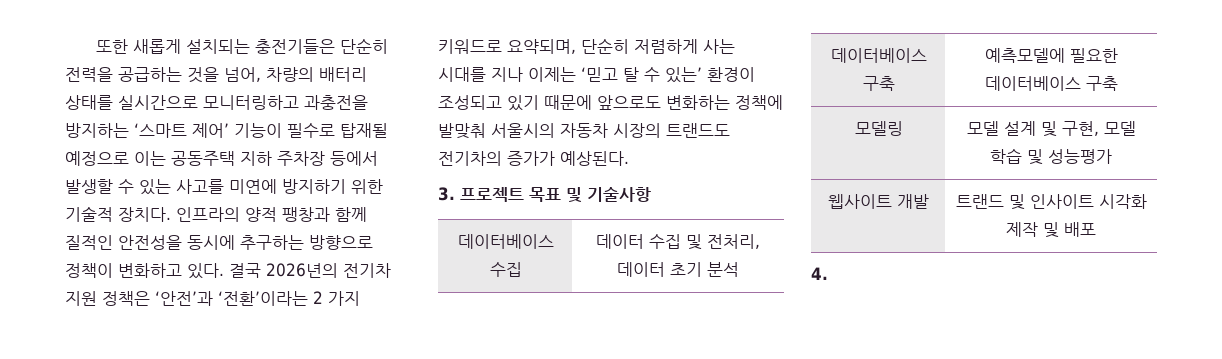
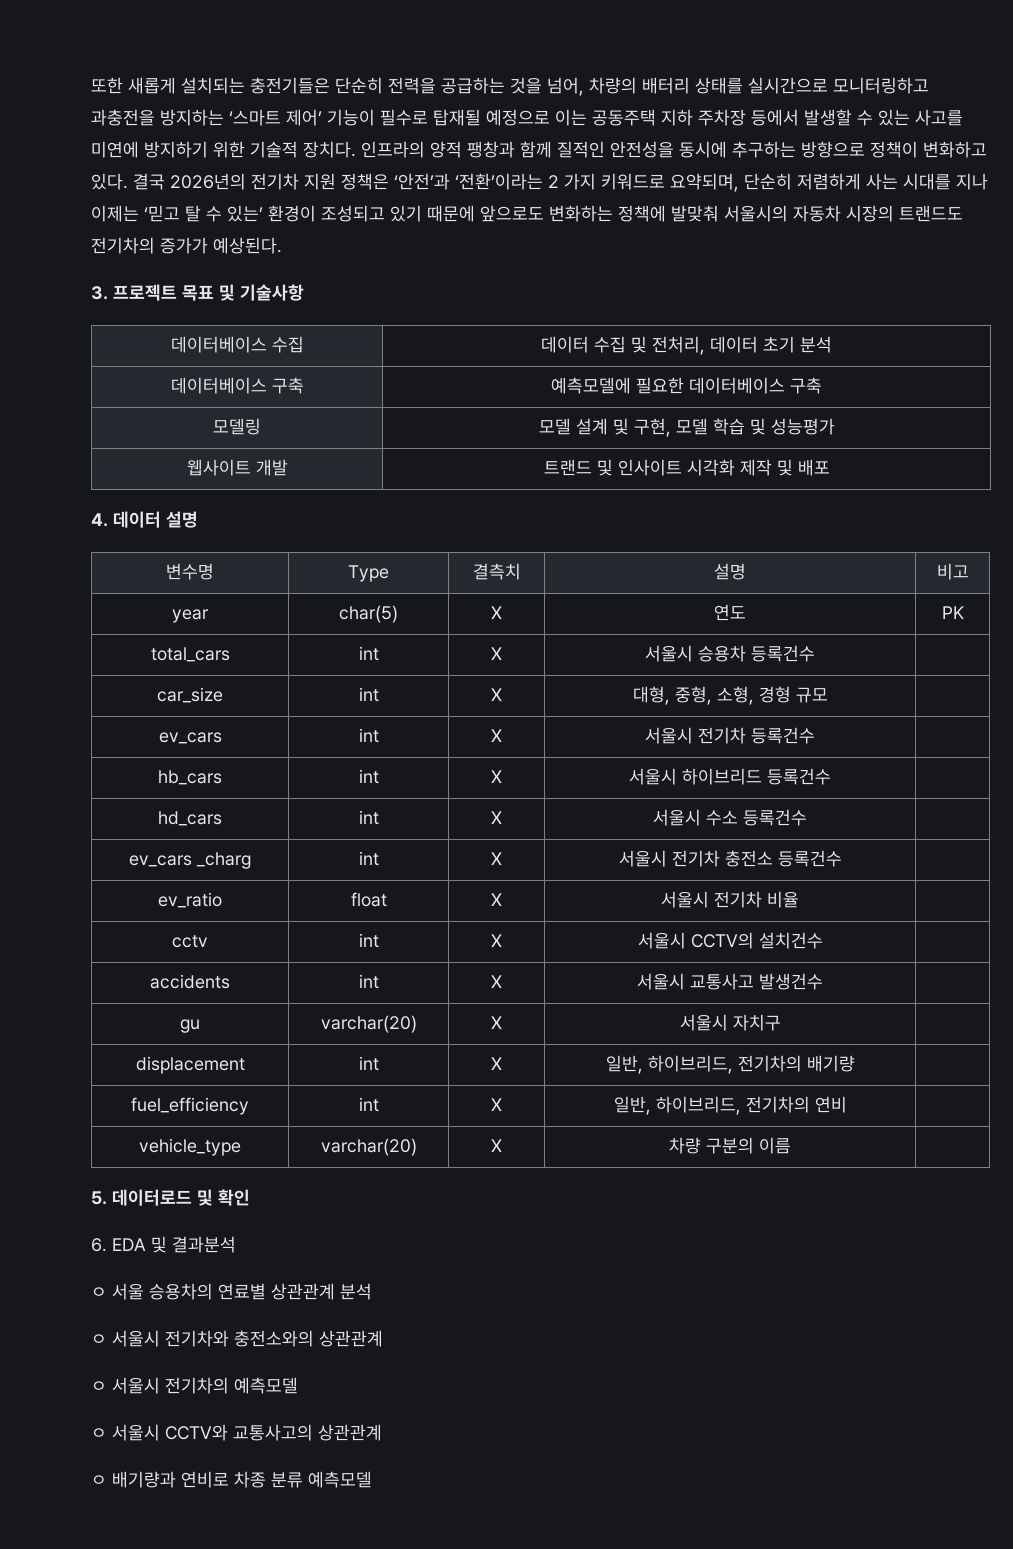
- 4.
+ 4. 데이터 설명
+ 변수명 | Type | 결측치 | 설명 | 비고
+ year | char(5) | X | 연도 | PK
+ total_cars | int | X | 서울시 승용차 등록건수 |
+ car_size | int | X | 대형, 중형, 소형, 경형 규모 |
+ ev_cars | int | X | 서울시 전기차 등록건수 |
+ hb_cars | int | X | 서울시 하이브리드 등록건수 |
+ hd_cars | int | X | 서울시 수소 등록건수 |
+ ev_cars _charg | int | X | 서울시 전기차 충전소 등록건수 |
+ ev_ratio | float | X | 서울시 전기차 비율 |
+ cctv | int | X | 서울시 CCTV의 설치건수 |
+ accidents | int | X | 서울시 교통사고 발생건수 |
+ gu | varchar(20) | X | 서울시 자치구 |
+ displacement | int | X | 일반, 하이브리드, 전기차의 배기량 |
+ fuel_efficiency | int | X | 일반, 하이브리드, 전기차의 연비 |
+ vehicle_type | varchar(20) | X | 차량 구분의 이름 |
+ 5. 데이터로드 및 확인
+ 6. EDA 및 결과분석
+ ㅇ 서울 승용차의 연료별 상관관계 분석
+ ㅇ 서울시 전기차와 충전소와의 상관관계
+ ㅇ 서울시 전기차의 예측모델
+ ㅇ 서울시 CCTV와 교통사고의 상관관계
+ ㅇ 배기량과 연비로 차종 분류 예측모델

